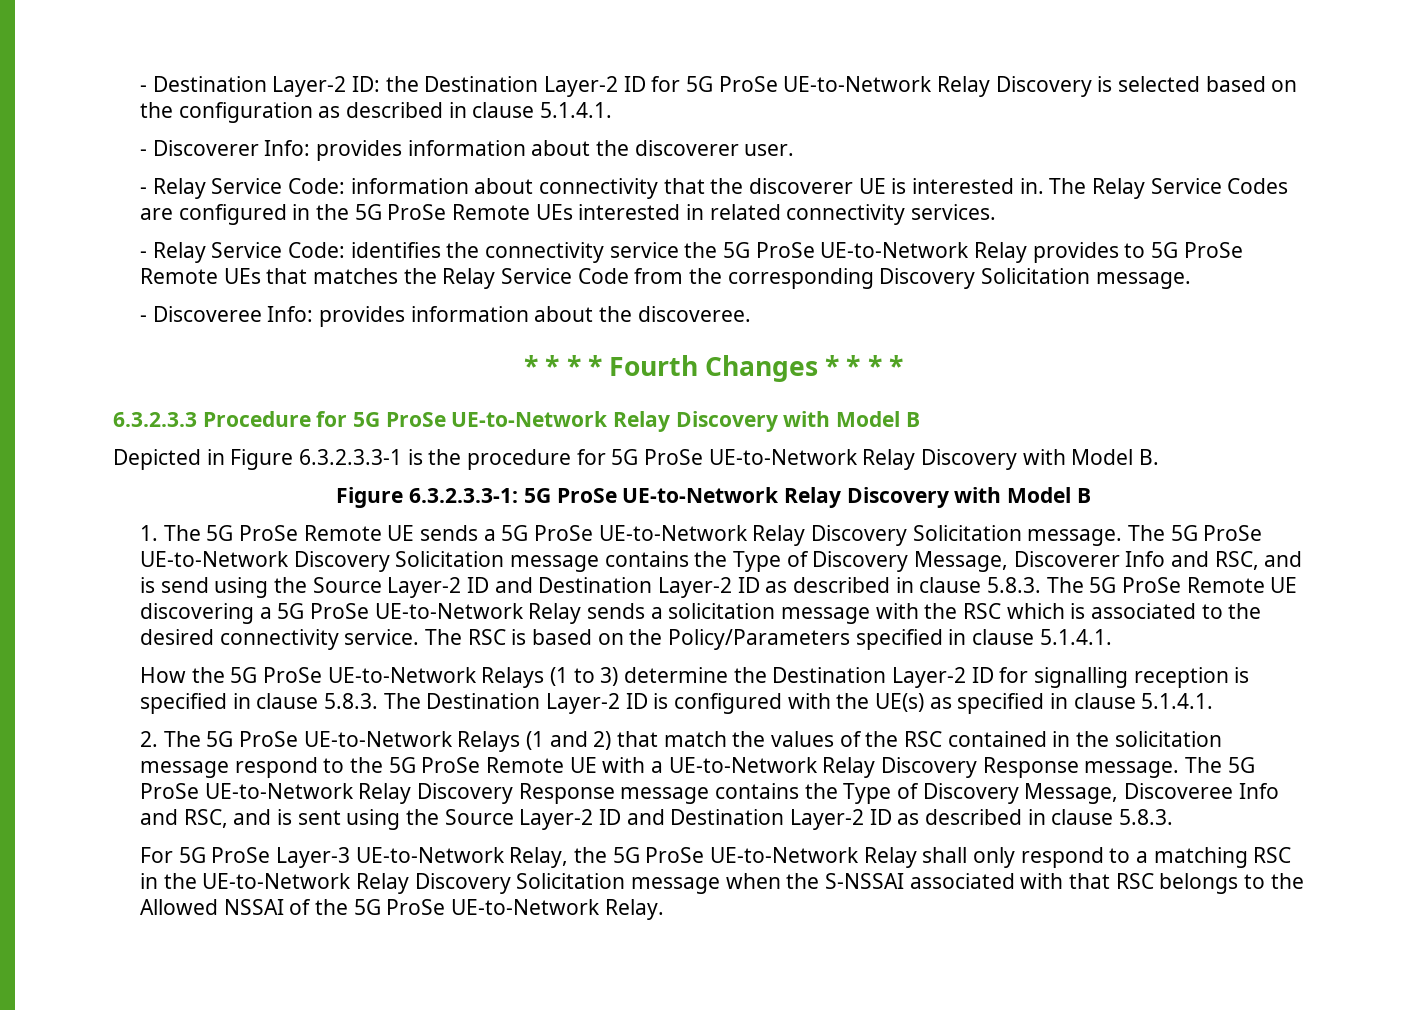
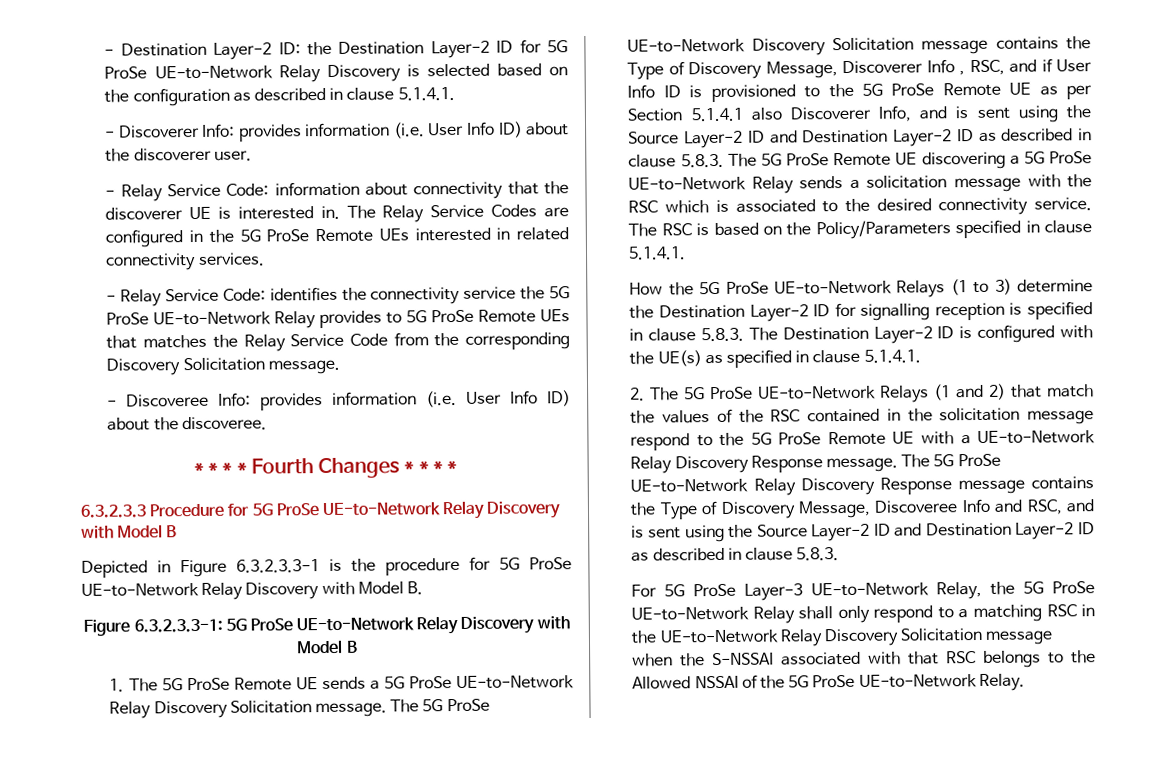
- - Discoverer Info: provides information about the discoverer user.
+ - Discoverer Info: provides information (i.e. User Info ID) about the discoverer user.
- - Discoveree Info: provides information about the discoveree.
+ - Discoveree Info: provides information (i.e. User Info ID) about the discoveree.
- The 5G ProSe UE-to-Network Discovery Solicitation message contains the Type of Discovery Message, Discoverer Info and RSC, and is send using the Source Layer-2 ID and Destination Layer-2 ID as described in clause 5.8.3. The 5G ProSe Remote UE discovering a 5G ProSe UE-to-Network Relay sends a solicitation message with the RSC which is associated to the desired connectivity service.
+ The 5G ProSe UE-to-Network Discovery Solicitation message contains the Type of Discovery Message, Discoverer Info , RSC, and if User Info ID is provisioned to the 5G ProSe Remote UE as per Section 5.1.4.1 also Discoverer Info, and is sent using the Source Layer-2 ID and Destination Layer-2 ID as described in clause 5.8.3. The 5G ProSe Remote UE discovering a 5G ProSe UE-to-Network Relay sends a solicitation message with the RSC which is associated to the desired connectivity service.

